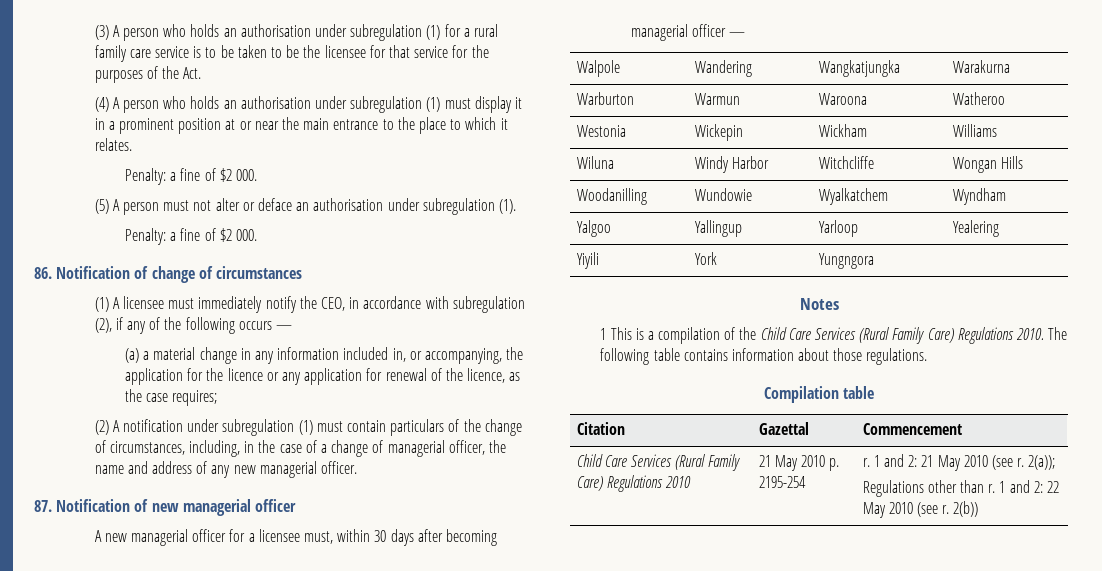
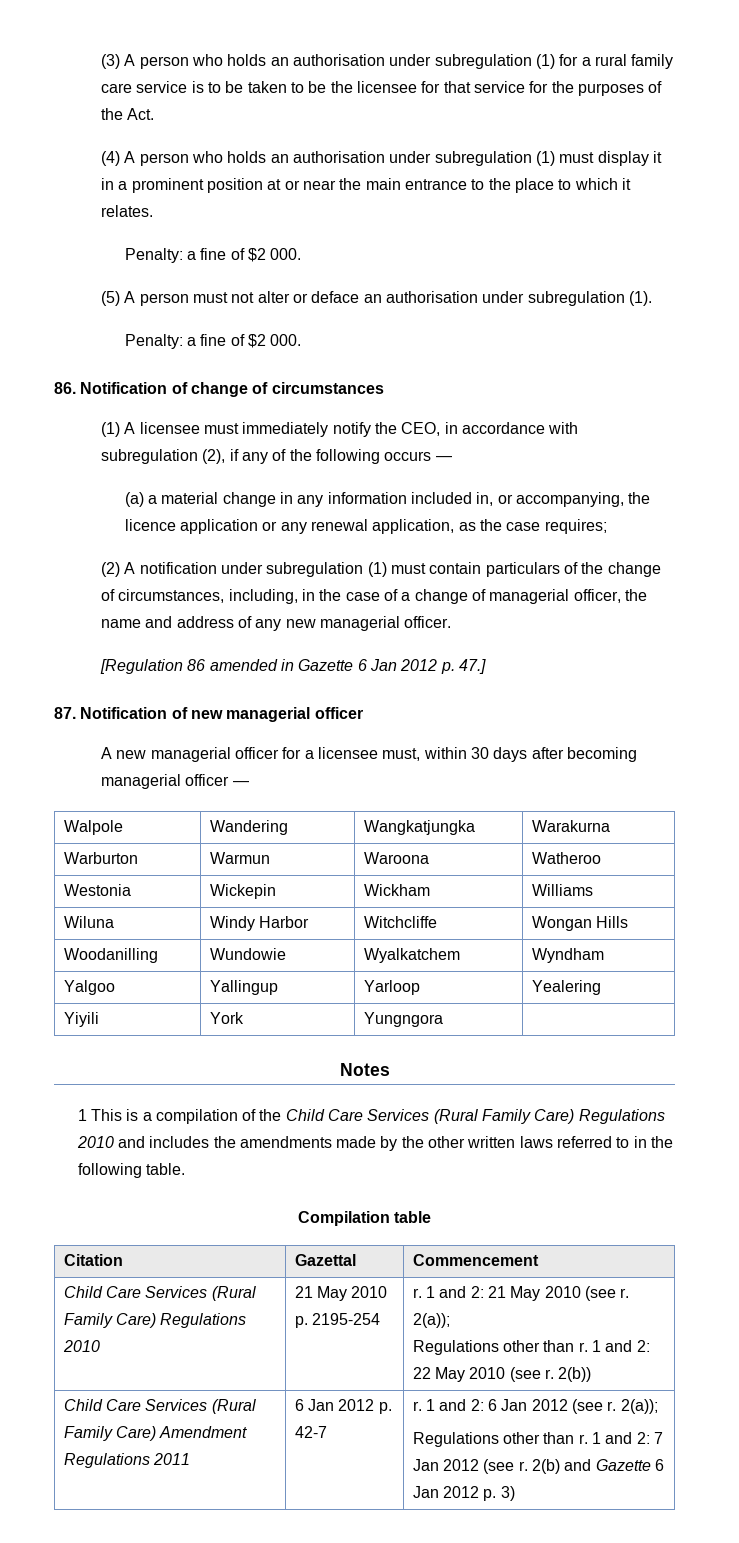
- (a) a material change in any information included in, or accompanying, the application for the licence or any application for renewal of the licence, as the case requires;
+ (a) a material change in any information included in, or accompanying, the licence application or any renewal application, as the case requires;
+ [Regulation 86 amended in Gazette 6 Jan 2012 p. 47.]
- 1 This is a compilation of the Child Care Services (Rural Family Care) Regulations 2010. The following table contains information about those regulations.
+ 1 This is a compilation of the Child Care Services (Rural Family Care) Regulations 2010 and includes the amendments made by the other written laws referred to in the following table.
+ Child Care Services (Rural Family Care) Amendment Regulations 2011 | 6 Jan 2012 p. 42-7 | r. 1 and 2: 6 Jan 2012 (see r. 2(a));
+ Regulations other than r. 1 and 2: 7 Jan 2012 (see r. 2(b) and Gazette 6 Jan 2012 p. 3)

